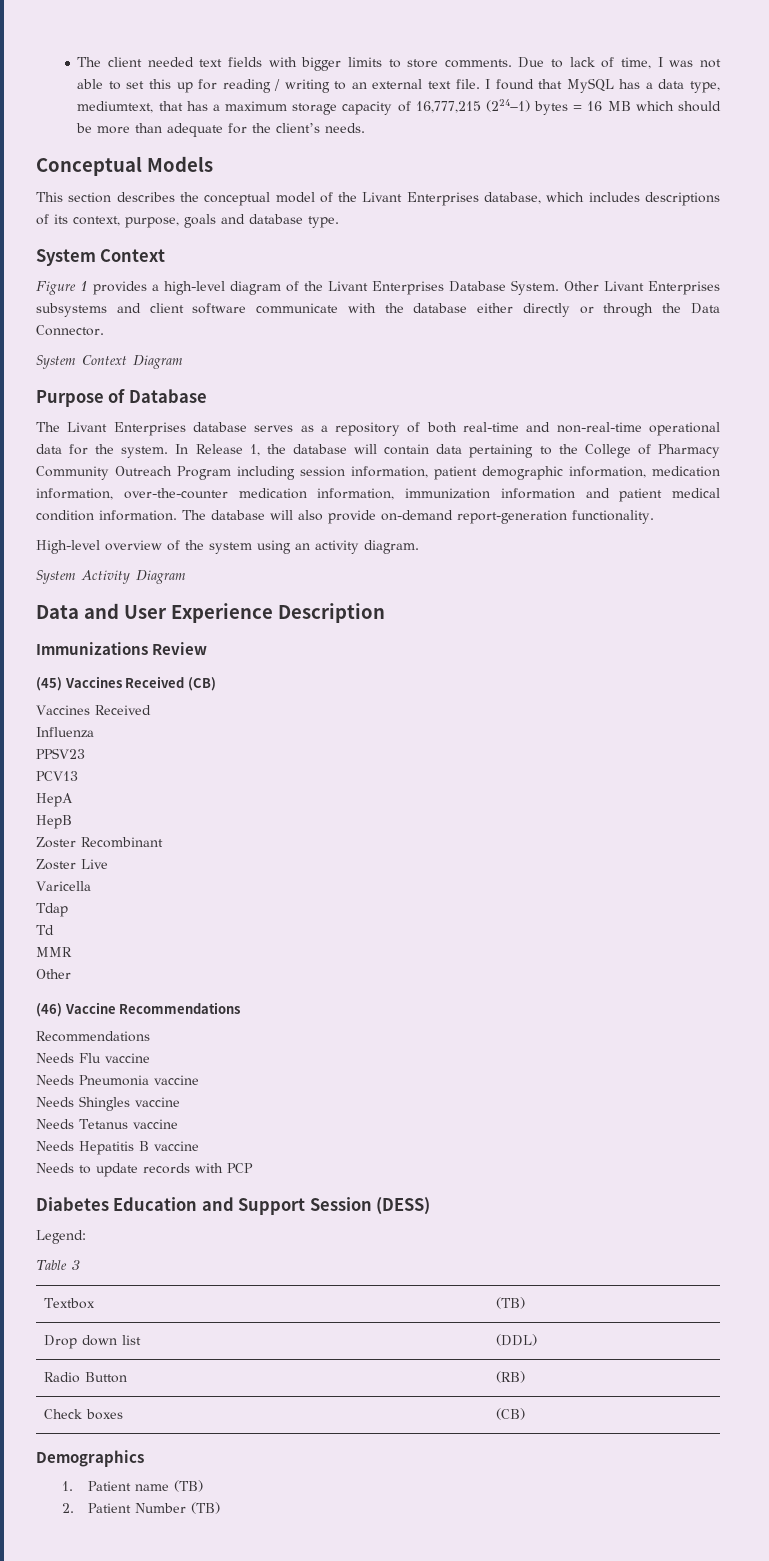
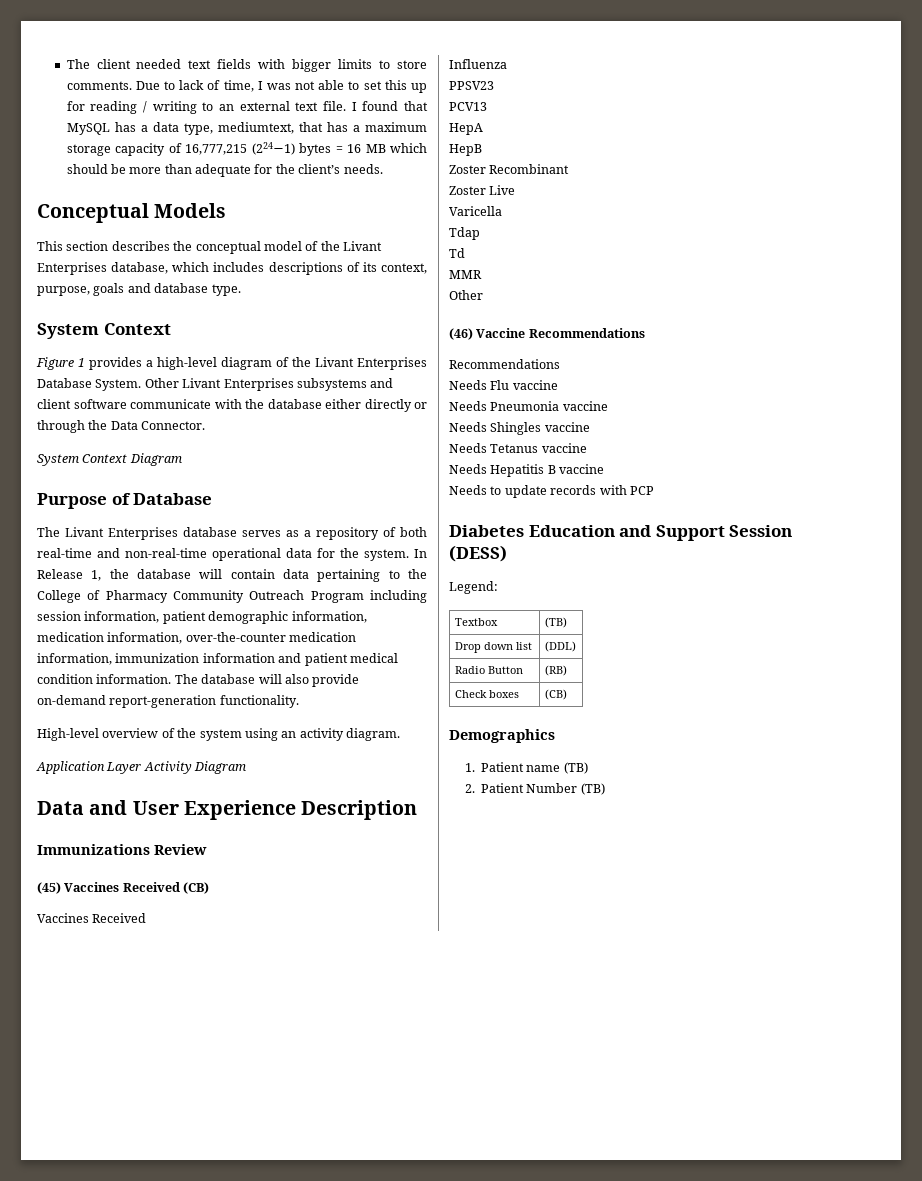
- System Activity Diagram
+ Application Layer Activity Diagram
- Table 3

